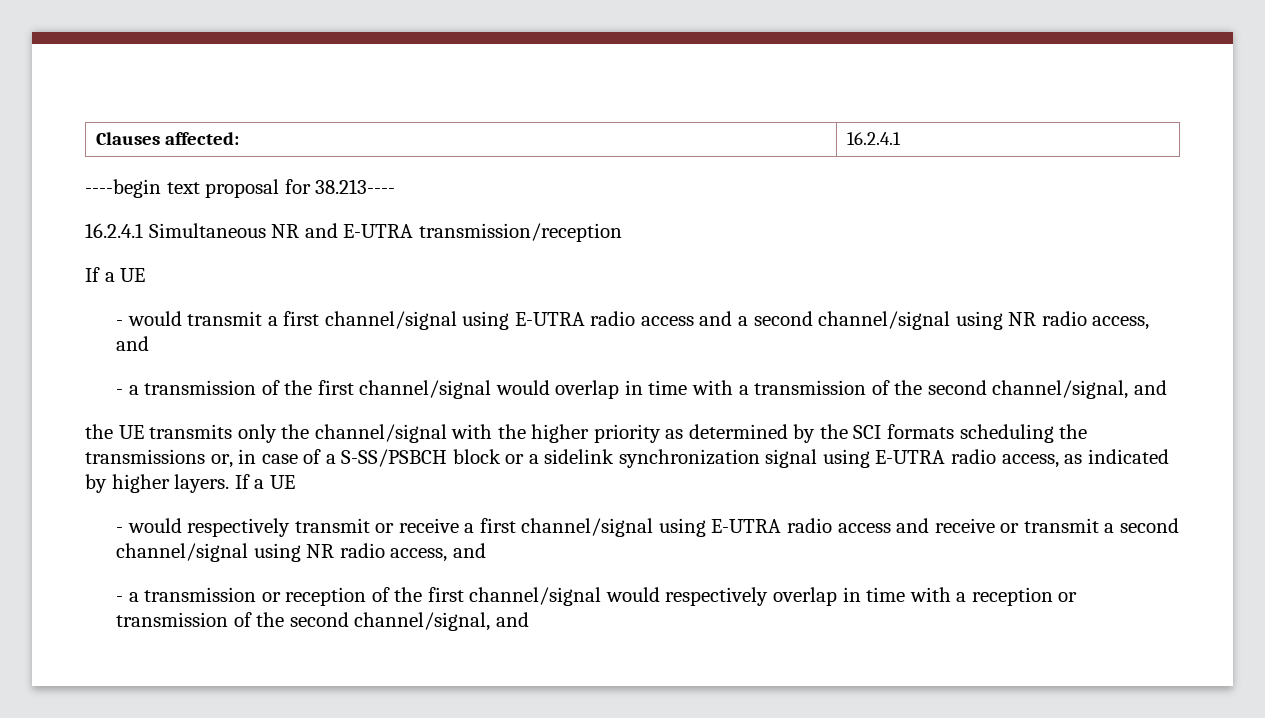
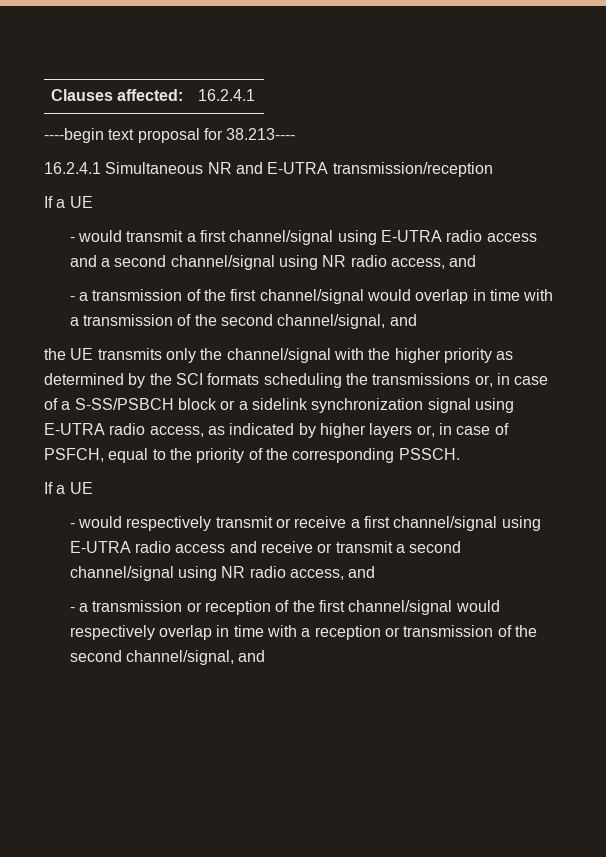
- the UE transmits only the channel/signal with the higher priority as determined by the SCI formats scheduling the transmissions or, in case of a S-SS/PSBCH block or a sidelink synchronization signal using E-UTRA radio access, as indicated by higher layers. If a UE
+ the UE transmits only the channel/signal with the higher priority as determined by the SCI formats scheduling the transmissions or, in case of a S-SS/PSBCH block or a sidelink synchronization signal using E-UTRA radio access, as indicated by higher layers or, in case of PSFCH, equal to the priority of the corresponding PSSCH.
+ If a UE

